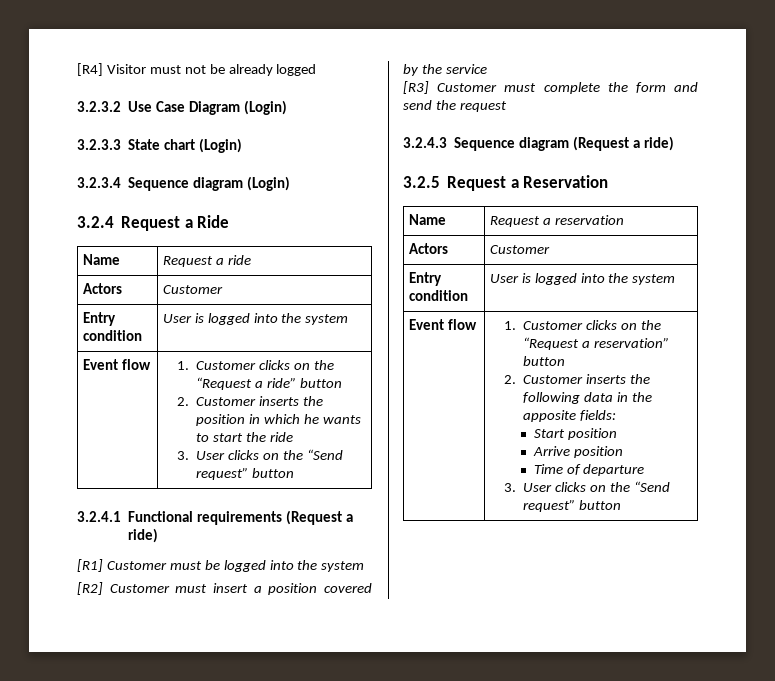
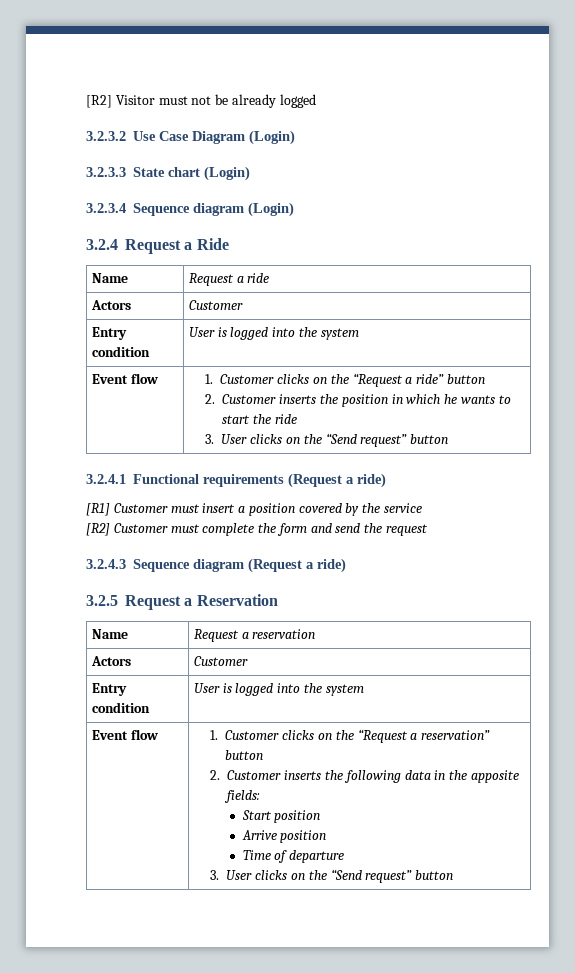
- [R4] Visitor must not be already logged
+ [R2] Visitor must not be already logged
- [R1] Customer must be logged into the system
- [R2] Customer must insert a position covered by the service
+ [R1] Customer must insert a position covered by the service
- [R3] Customer must complete the form and send the request
+ [R2] Customer must complete the form and send the request

